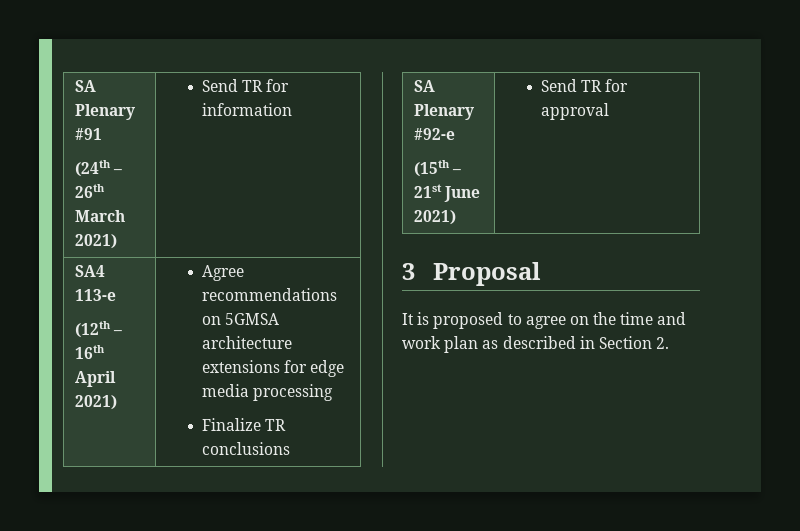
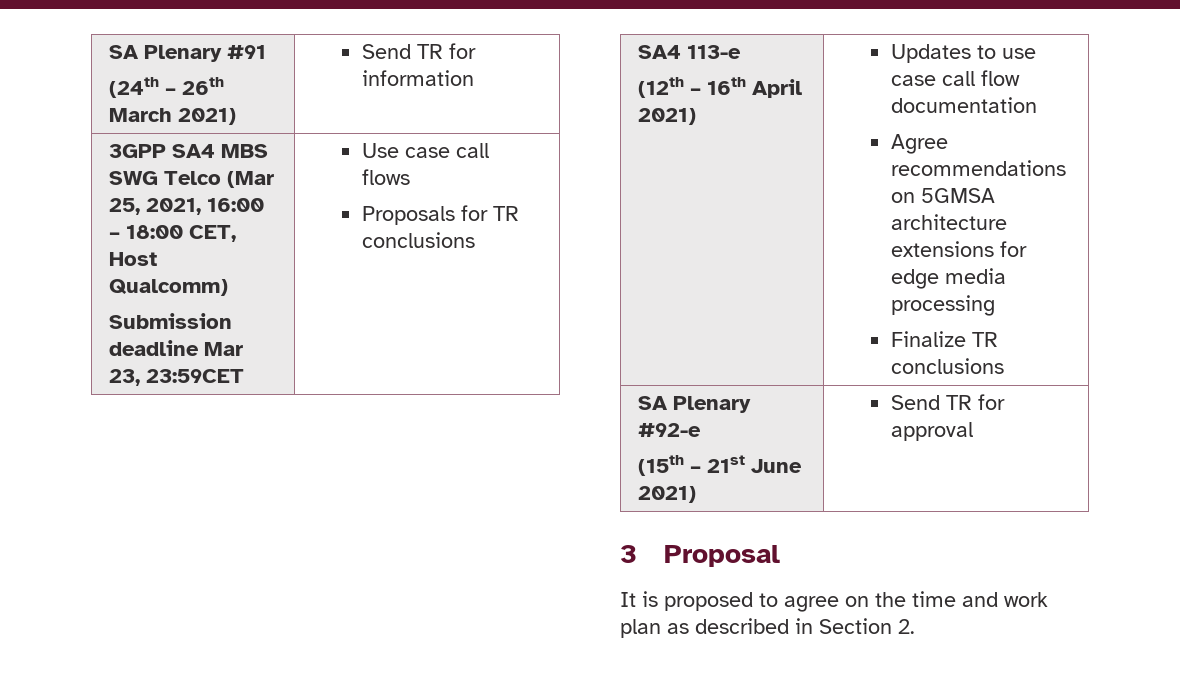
+ 3GPP SA4 MBS SWG Telco (Mar 25, 2021, 16:00 – 18:00 CET, Host Qualcomm)
+ Submission deadline Mar 23, 23:59CET | Use case call flows
+ Proposals for TR conclusions
  SA4 113-e
- (12th – 16th April 2021) | Agree recommendations on 5GMSA architecture extensions for edge media processing
+ (12th – 16th April 2021) | Updates to use case call flow documentation
+ Agree recommendations on 5GMSA architecture extensions for edge media processing

